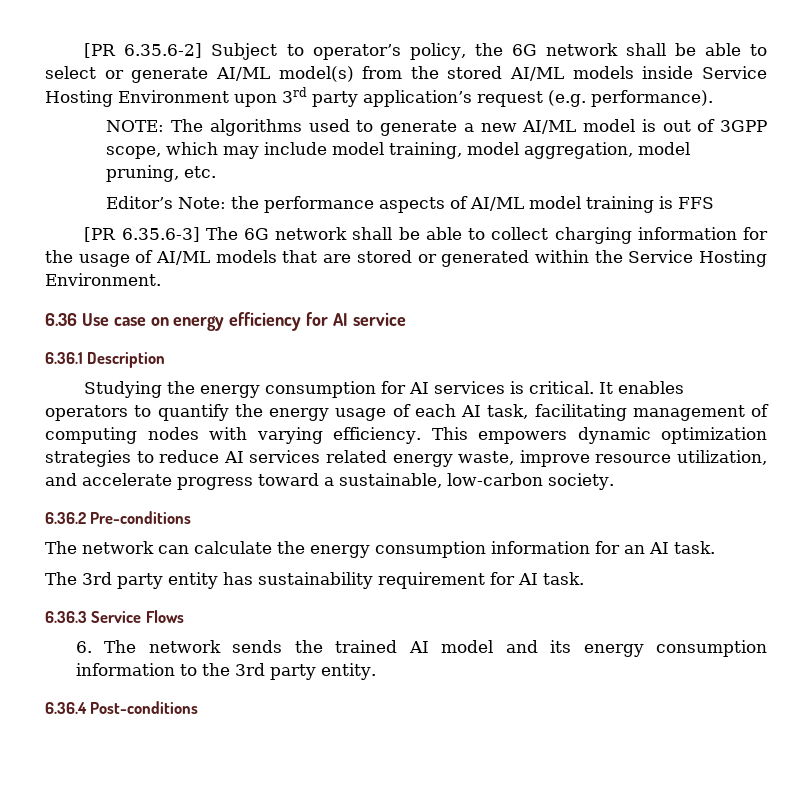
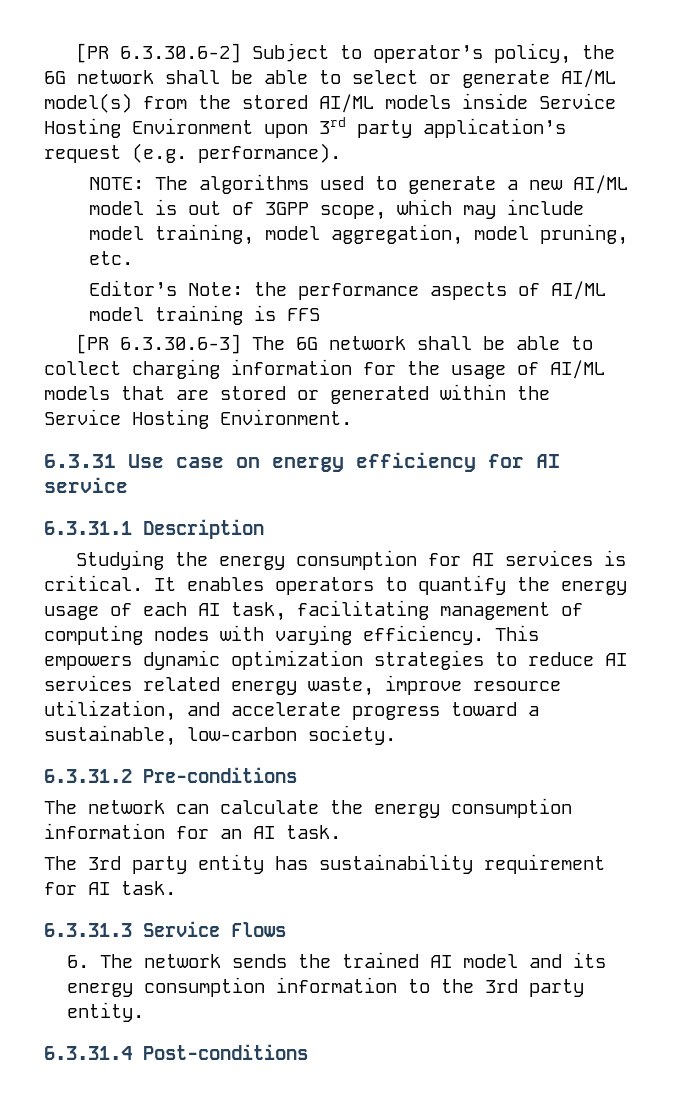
- [PR 6.35.6-2] Subject to operator’s policy, the 6G network shall be able to select or generate AI/ML model(s) from the stored AI/ML models inside Service Hosting Environment upon 3rd party application’s request (e.g. performance).
+ [PR 6.3.30.6-2] Subject to operator’s policy, the 6G network shall be able to select or generate AI/ML model(s) from the stored AI/ML models inside Service Hosting Environment upon 3rd party application’s request (e.g. performance).
- [PR 6.35.6-3] The 6G network shall be able to collect charging information for the usage of AI/ML models that are stored or generated within the Service Hosting Environment.
+ [PR 6.3.30.6-3] The 6G network shall be able to collect charging information for the usage of AI/ML models that are stored or generated within the Service Hosting Environment.
- 6.36 Use case on energy efficiency for AI service
+ 6.3.31 Use case on energy efficiency for AI service
- 6.36.1 Description
+ 6.3.31.1 Description
- 6.36.2 Pre-conditions
+ 6.3.31.2 Pre-conditions
- 6.36.3 Service Flows
+ 6.3.31.3 Service Flows
- 6.36.4 Post-conditions
+ 6.3.31.4 Post-conditions

